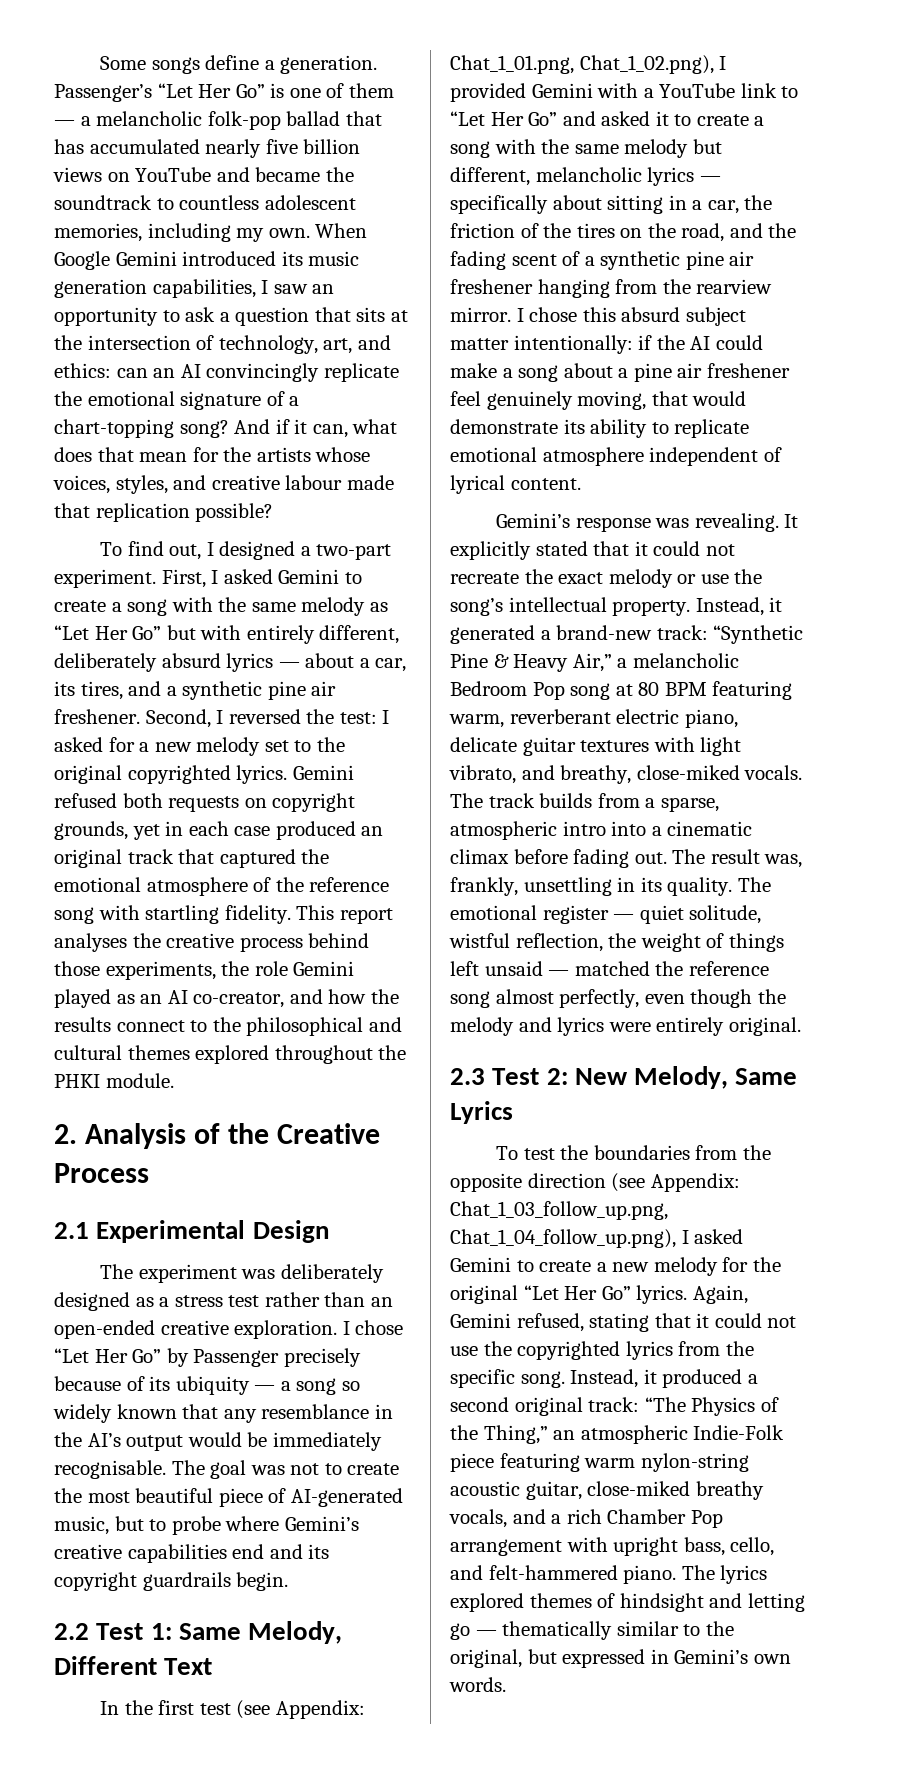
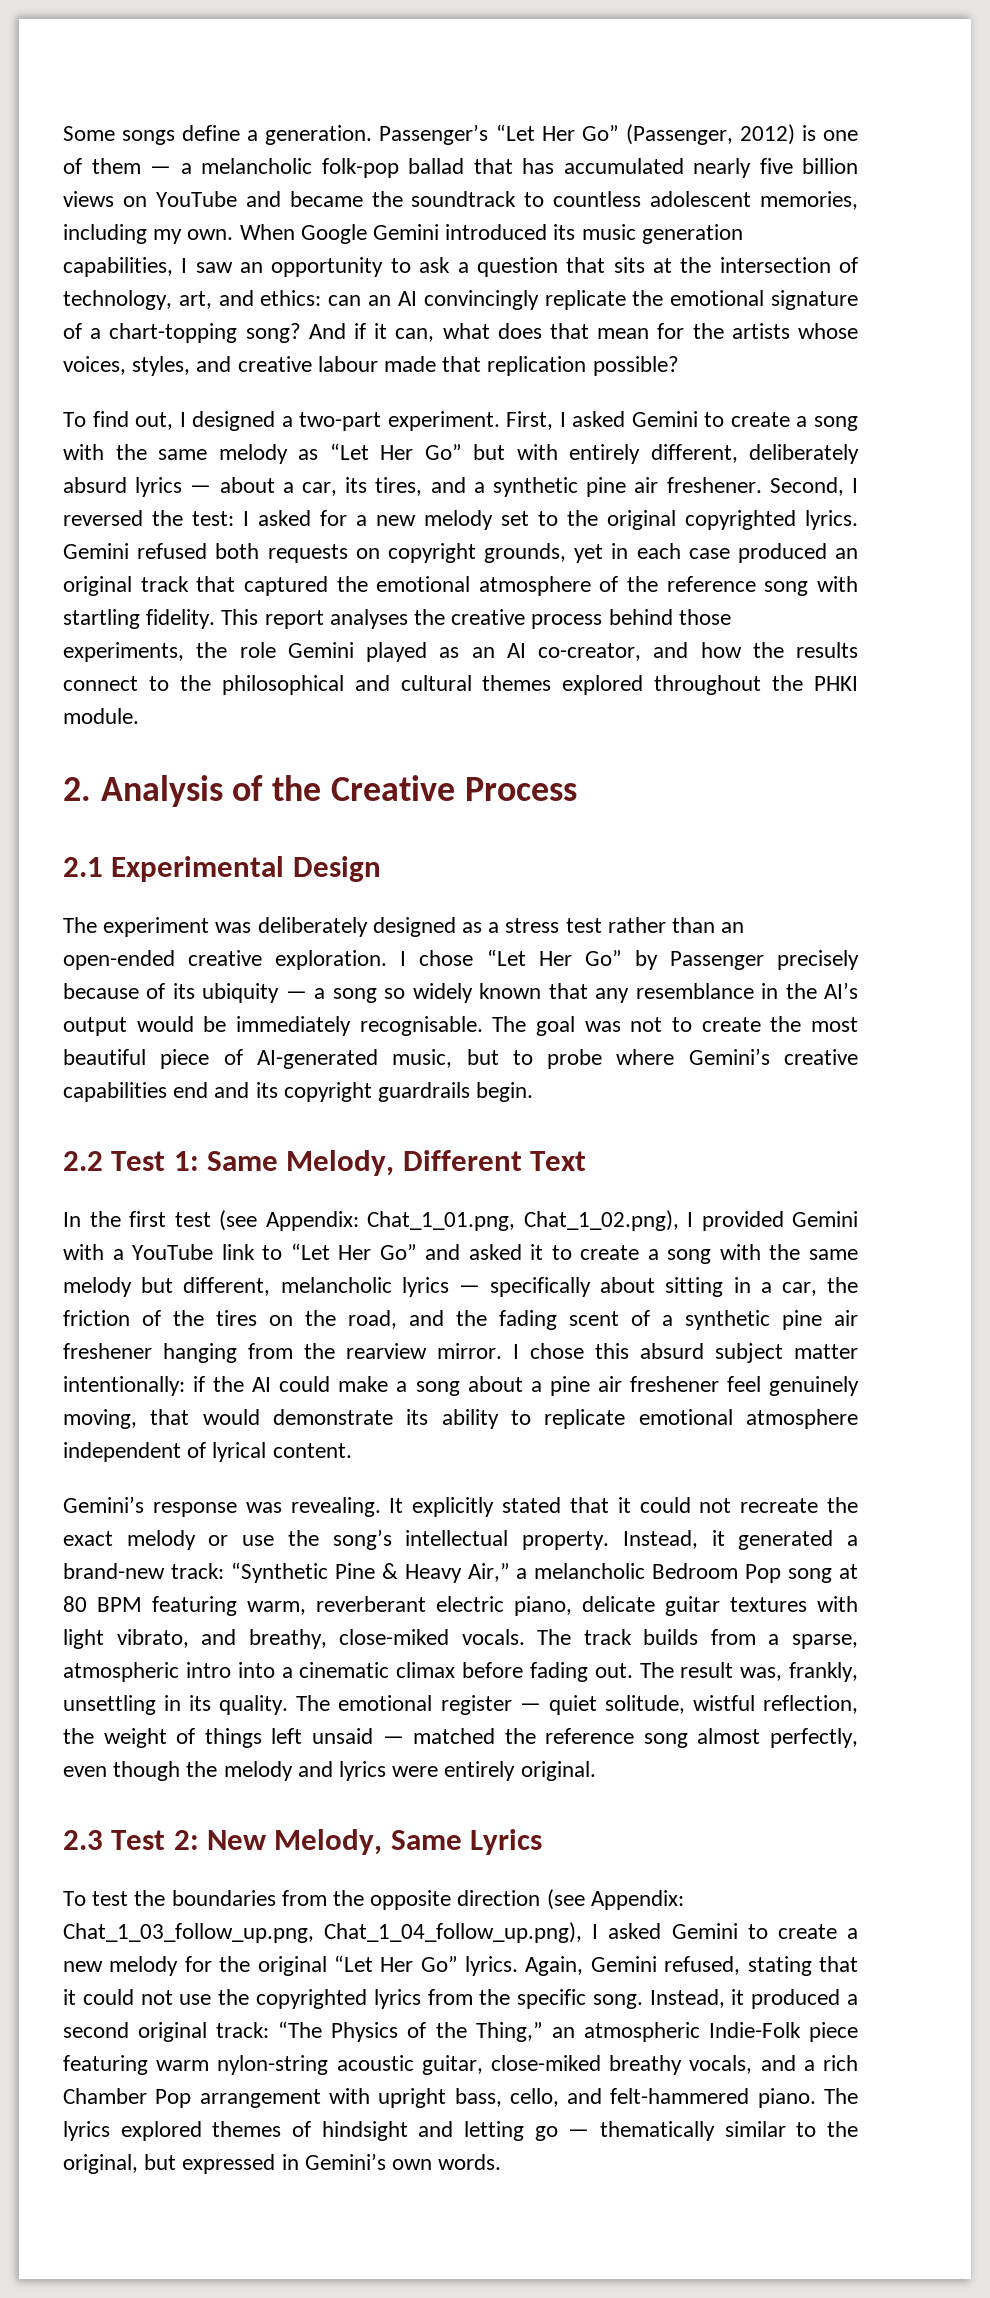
- Passenger’s “Let Her Go” is one of them — a melancholic folk-pop ballad that has accumulated nearly five billion views on YouTube and became the soundtrack to countless adolescent memories, including my own.
+ Passenger’s “Let Her Go” (Passenger, 2012) is one of them — a melancholic folk-pop ballad that has accumulated nearly five billion views on YouTube and became the soundtrack to countless adolescent memories, including my own.

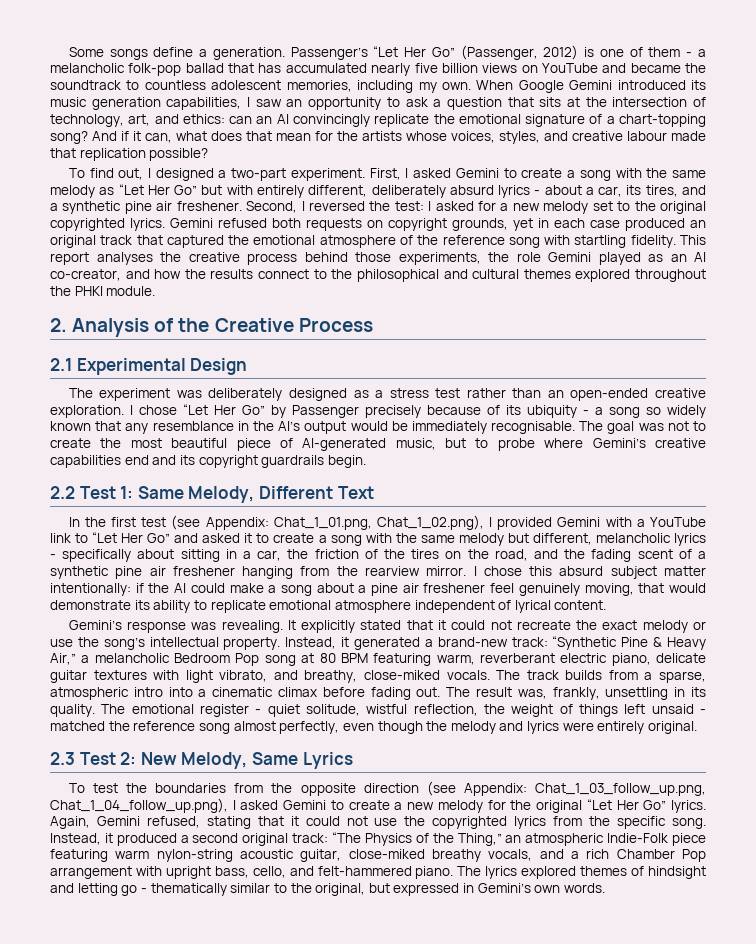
- Passenger’s “Let Her Go” (Passenger, 2012) is one of them — a melancholic folk-pop ballad that has accumulated nearly five billion views on YouTube and became the soundtrack to countless adolescent memories, including my own.
+ Passenger’s “Let Her Go” (Passenger, 2012) is one of them - a melancholic folk-pop ballad that has accumulated nearly five billion views on YouTube and became the soundtrack to countless adolescent memories, including my own.
- First, I asked Gemini to create a song with the same melody as “Let Her Go” but with entirely different, deliberately absurd lyrics — about a car, its tires, and a synthetic pine air freshener.
+ First, I asked Gemini to create a song with the same melody as “Let Her Go” but with entirely different, deliberately absurd lyrics - about a car, its tires, and a synthetic pine air freshener.
- I chose “Let Her Go” by Passenger precisely because of its ubiquity — a song so widely known that any resemblance in the AI’s output would be immediately recognisable.
+ I chose “Let Her Go” by Passenger precisely because of its ubiquity - a song so widely known that any resemblance in the AI’s output would be immediately recognisable.
- Chat_1_01.png, Chat_1_02.png), I provided Gemini with a YouTube link to “Let Her Go” and asked it to create a song with the same melody but different, melancholic lyrics — specifically about sitting in a car, the friction of the tires on the road, and the fading scent of a synthetic pine air freshener hanging from the rearview mirror.
+ Chat_1_01.png, Chat_1_02.png), I provided Gemini with a YouTube link to “Let Her Go” and asked it to create a song with the same melody but different, melancholic lyrics - specifically about sitting in a car, the friction of the tires on the road, and the fading scent of a synthetic pine air freshener hanging from the rearview mirror.
- The emotional register — quiet solitude, wistful reflection, the weight of things left unsaid — matched the reference song almost perfectly, even though the melody and lyrics were entirely original.
+ The emotional register - quiet solitude, wistful reflection, the weight of things left unsaid - matched the reference song almost perfectly, even though the melody and lyrics were entirely original.
- The lyrics explored themes of hindsight and letting go — thematically similar to the original, but expressed in Gemini’s own words.
+ The lyrics explored themes of hindsight and letting go - thematically similar to the original, but expressed in Gemini’s own words.

